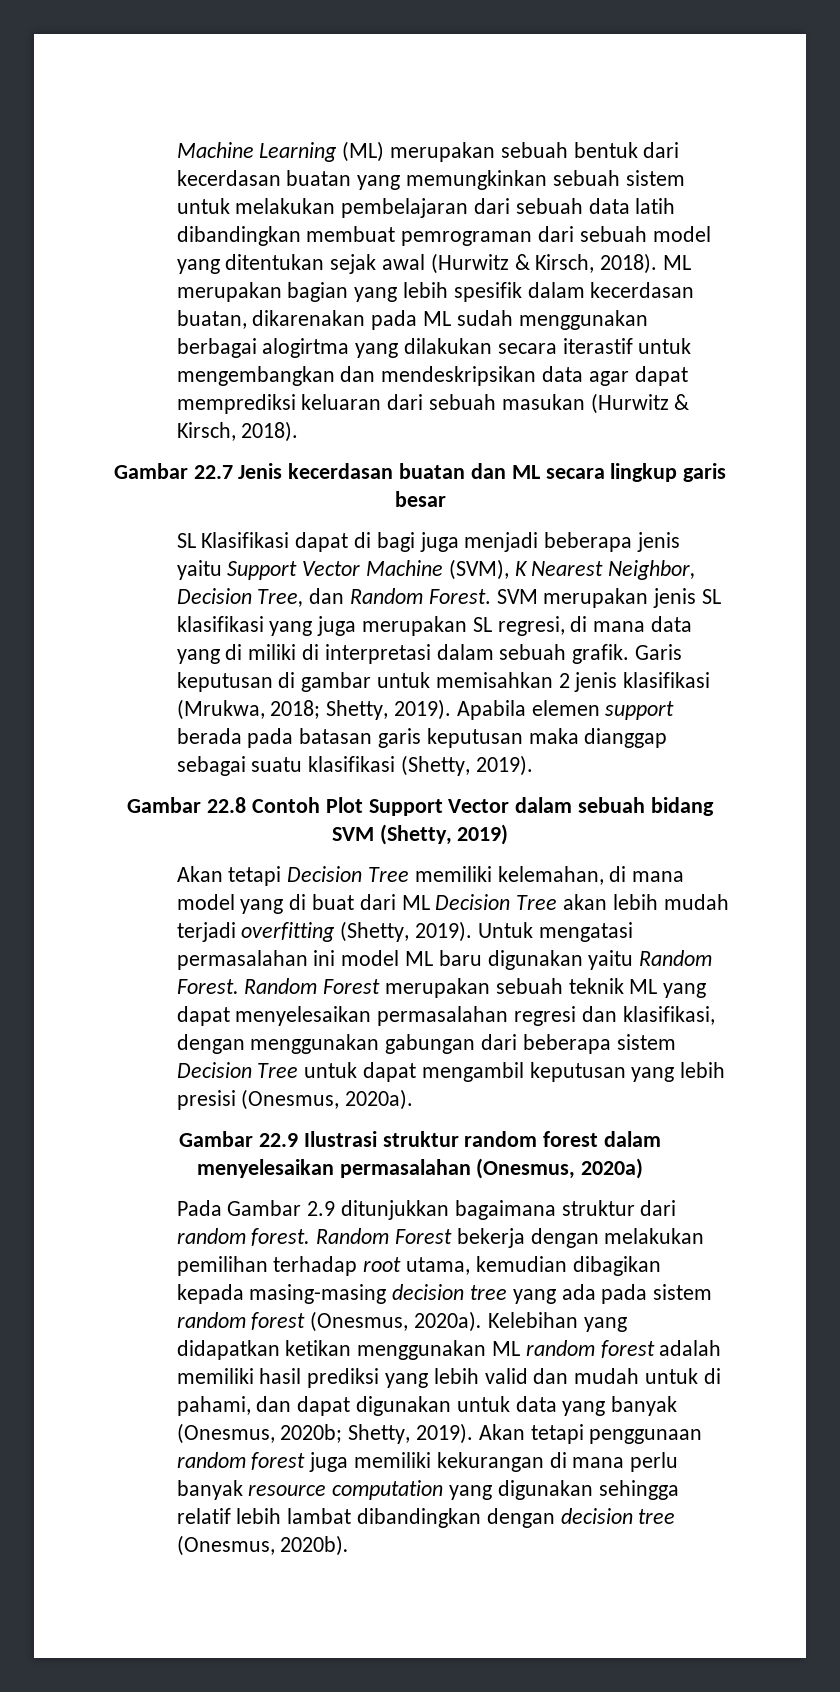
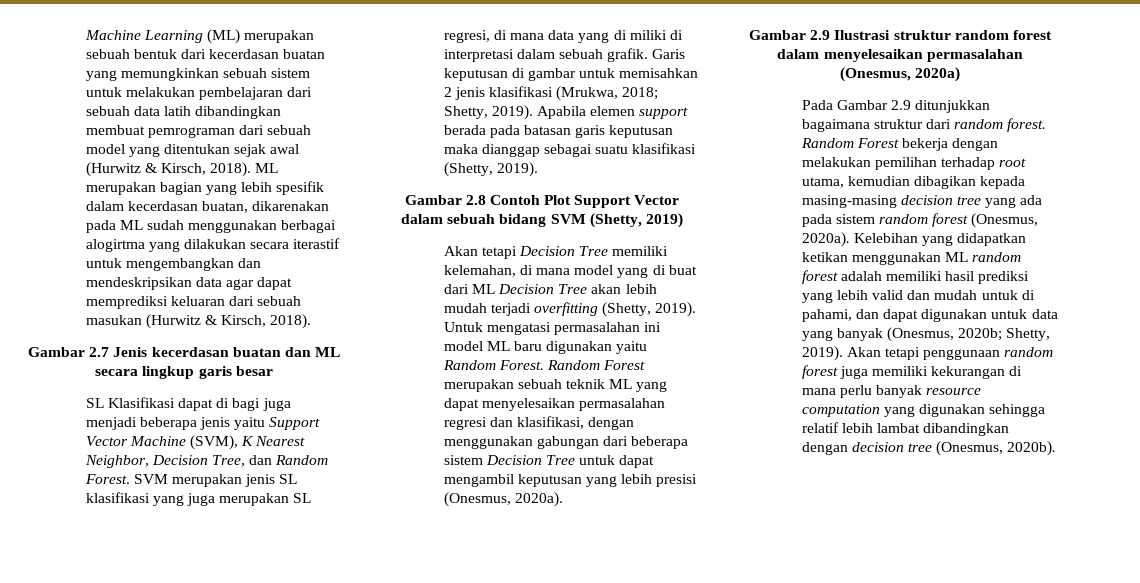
- Gambar 22.7 Jenis kecerdasan buatan dan ML secara lingkup garis besar
+ Gambar 2.7 Jenis kecerdasan buatan dan ML secara lingkup garis besar
- Gambar 22.8 Contoh Plot Support Vector dalam sebuah bidang SVM (Shetty, 2019)
+ Gambar 2.8 Contoh Plot Support Vector dalam sebuah bidang SVM (Shetty, 2019)
- Gambar 22.9 Ilustrasi struktur random forest dalam menyelesaikan permasalahan (Onesmus, 2020a)
+ Gambar 2.9 Ilustrasi struktur random forest dalam menyelesaikan permasalahan (Onesmus, 2020a)

